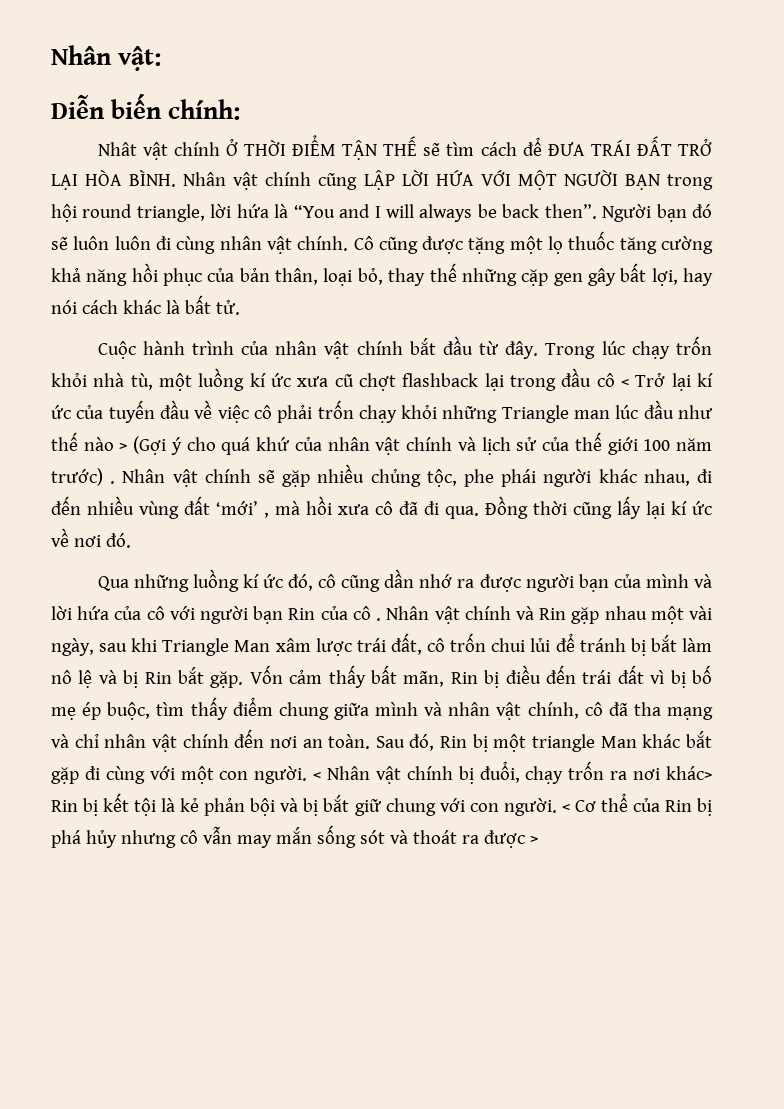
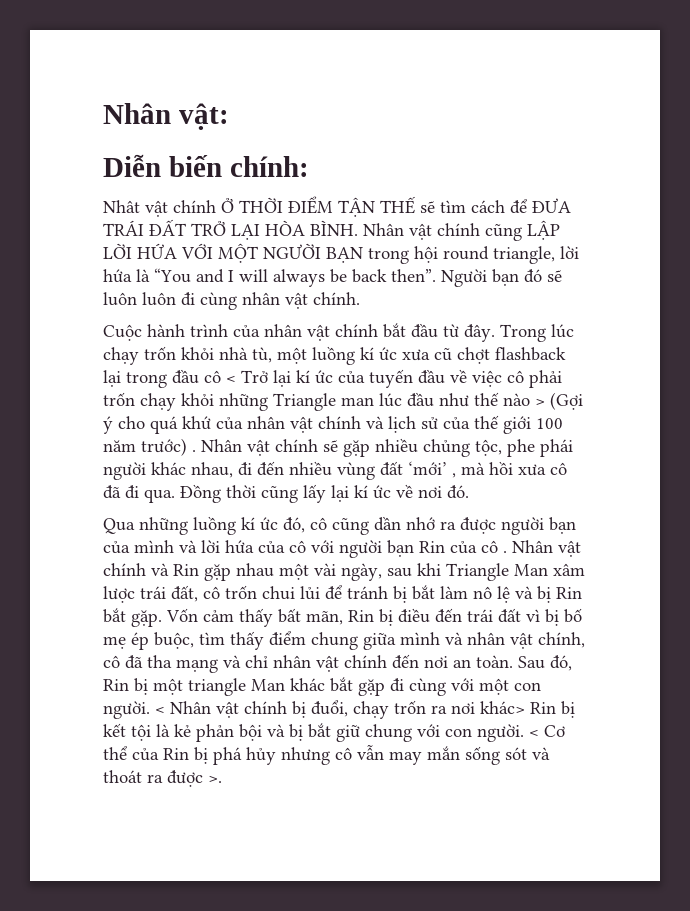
- Cô cũng được tặng một lọ thuốc tăng cường khả năng hồi phục của bản thân, loại bỏ, thay thế những cặp gen gây bất lợi, hay nói cách khác là bất tử.
- < Cơ thể của Rin bị phá hủy nhưng cô vẫn may mắn sống sót và thoát ra được >
+ < Cơ thể của Rin bị phá hủy nhưng cô vẫn may mắn sống sót và thoát ra được >.

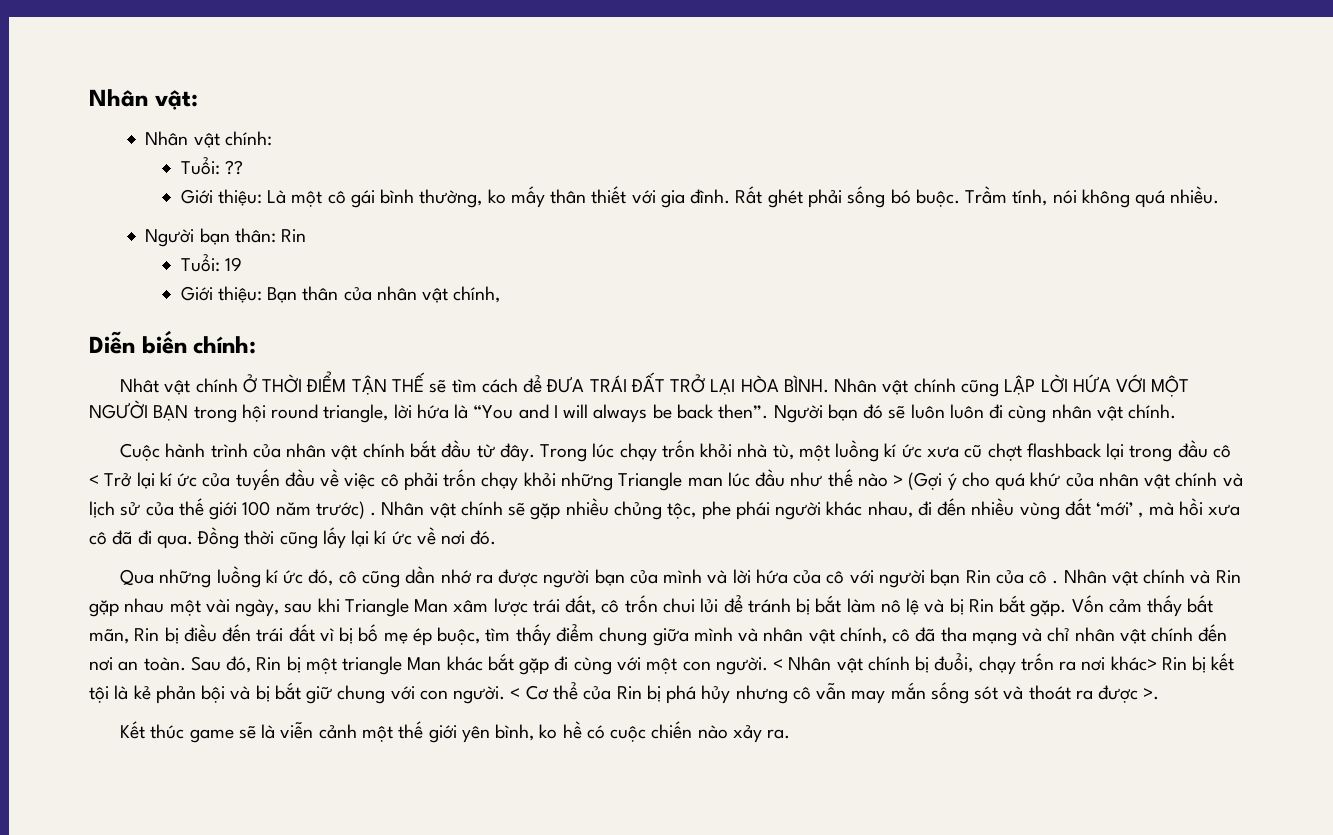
+ Nhân vật chính:
+ Tuổi: ??
+ Giới thiệu: Là một cô gái bình thường, ko mấy thân thiết với gia đình. Rất ghét phải sống bó buộc. Trầm tính, nói không quá nhiều.
+ Người bạn thân: Rin
+ Tuổi: 19
+ Giới thiệu: Bạn thân của nhân vật chính,
+ Kết thúc game sẽ là viễn cảnh một thế giới yên bình, ko hề có cuộc chiến nào xảy ra.

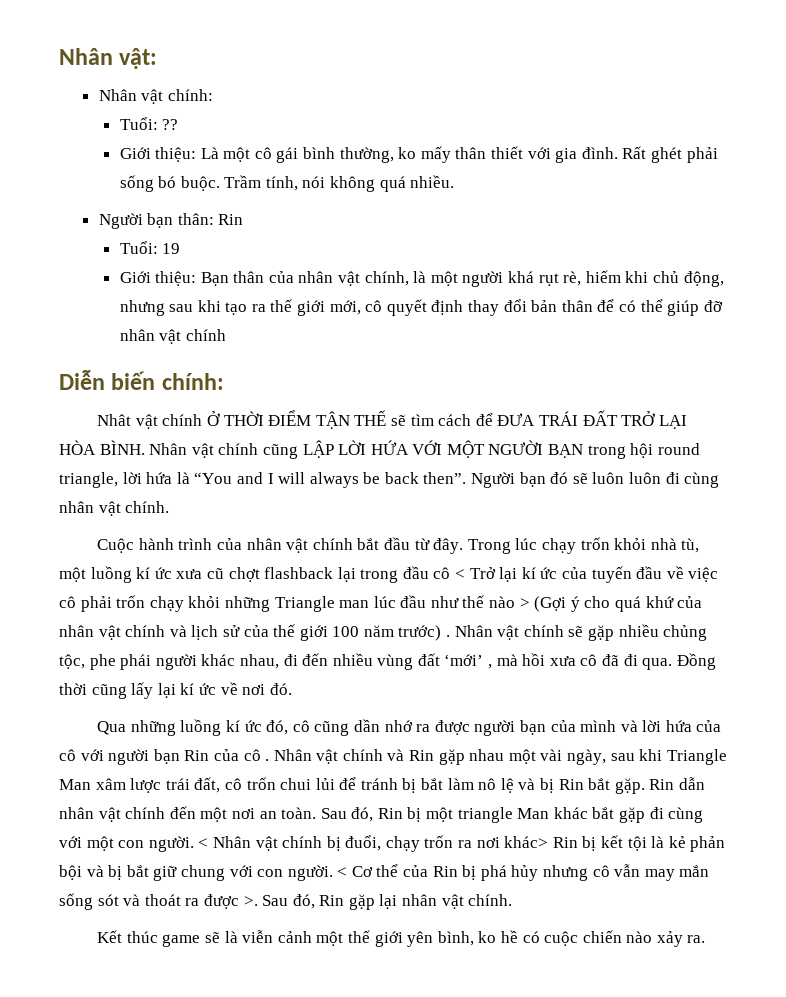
- Giới thiệu: Bạn thân của nhân vật chính,
+ Giới thiệu: Bạn thân của nhân vật chính, là một người khá rụt rè, hiếm khi chủ động, nhưng sau khi tạo ra thế giới mới, cô quyết định thay đổi bản thân để có thể giúp đỡ nhân vật chính
- Vốn cảm thấy bất mãn, Rin bị điều đến trái đất vì bị bố mẹ ép buộc, tìm thấy điểm chung giữa mình và nhân vật chính, cô đã tha mạng và chỉ nhân vật chính đến nơi an toàn.
+ Rin dẫn nhân vật chính đến một nơi an toàn.
+ Sau đó, Rin gặp lại nhân vật chính.

